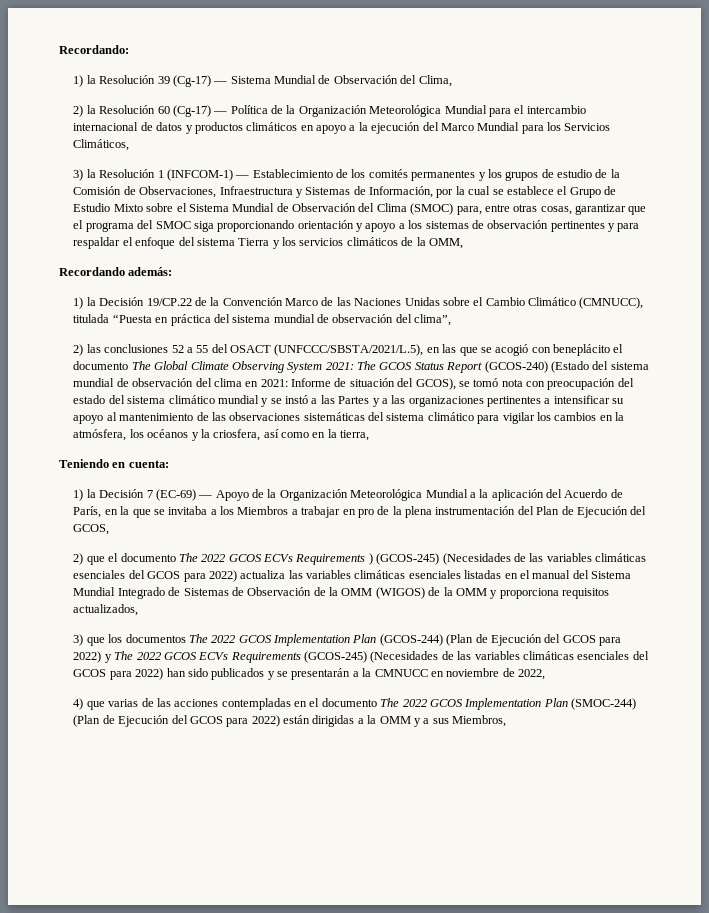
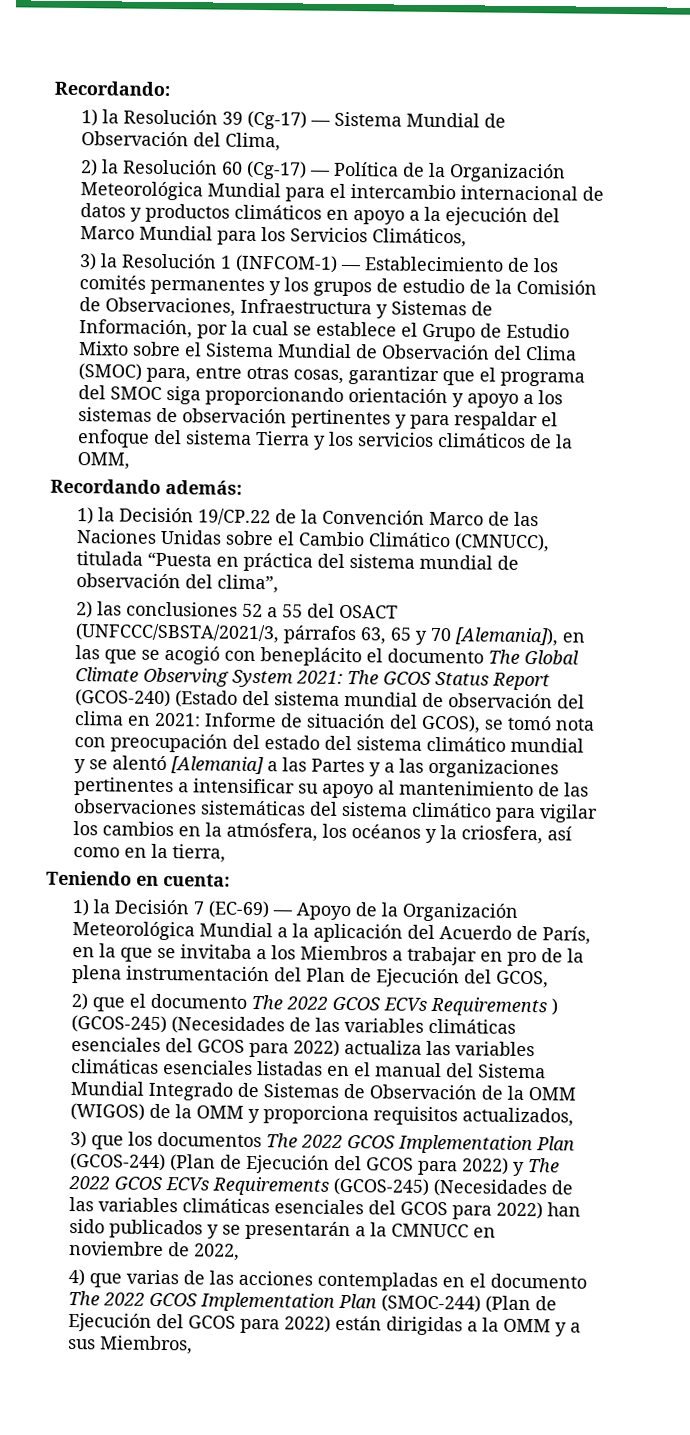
- 2) las conclusiones 52 a 55 del OSACT (UNFCCC/SBSTA/2021/L.5), en las que se acogió con beneplácito el documento The Global Climate Observing System 2021:
+ 2) las conclusiones 52 a 55 del OSACT (UNFCCC/SBSTA/2021/3, párrafos 63, 65 y 70 [Alemania]), en las que se acogió con beneplácito el documento The Global Climate Observing System 2021:
- Informe de situación del GCOS), se tomó nota con preocupación del estado del sistema climático mundial y se instó a las Partes y a las organizaciones pertinentes a intensificar su apoyo al mantenimiento de las observaciones sistemáticas del sistema climático para vigilar los cambios en la atmósfera, los océanos y la criosfera, así como en la tierra,
+ Informe de situación del GCOS), se tomó nota con preocupación del estado del sistema climático mundial y se alentó [Alemania] a las Partes y a las organizaciones pertinentes a intensificar su apoyo al mantenimiento de las observaciones sistemáticas del sistema climático para vigilar los cambios en la atmósfera, los océanos y la criosfera, así como en la tierra,

